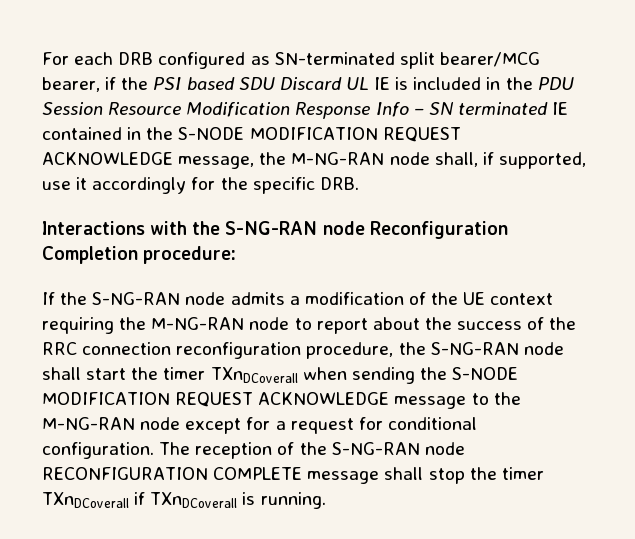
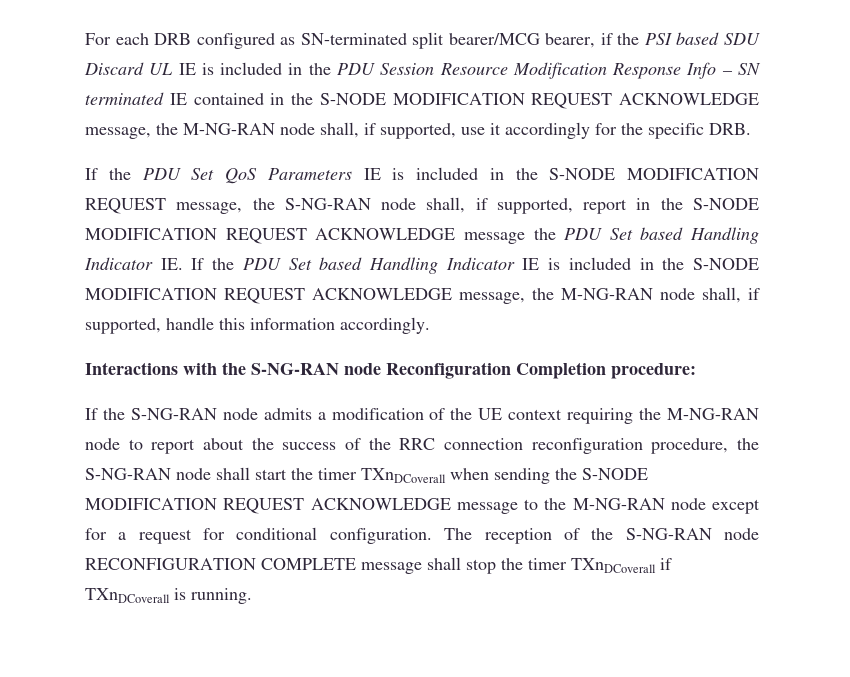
+ If the PDU Set QoS Parameters IE is included in the S-NODE MODIFICATION REQUEST message, the S-NG-RAN node shall, if supported, report in the S-NODE MODIFICATION REQUEST ACKNOWLEDGE message the PDU Set based Handling Indicator IE. If the PDU Set based Handling Indicator IE is included in the S-NODE MODIFICATION REQUEST ACKNOWLEDGE message, the M-NG-RAN node shall, if supported, handle this information accordingly.

